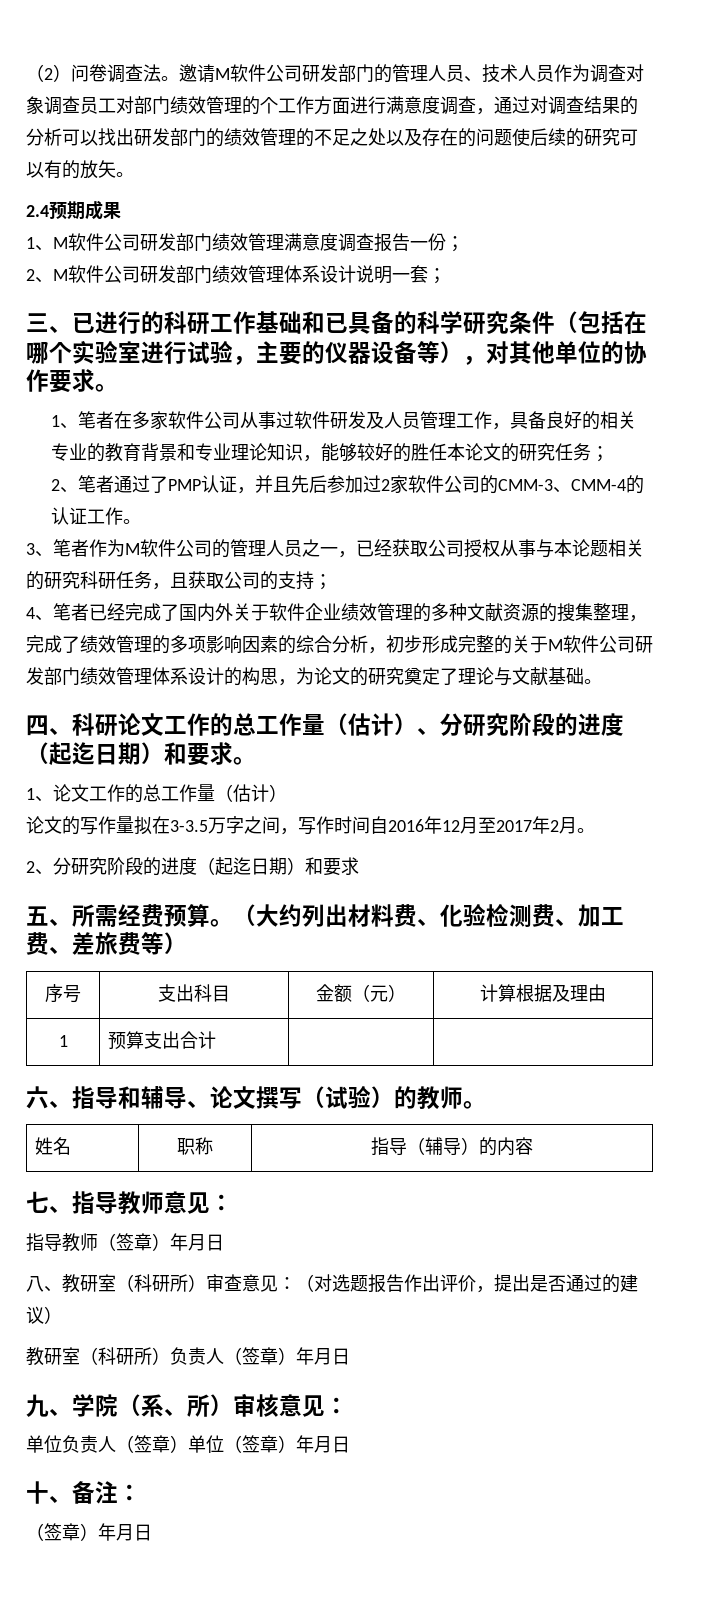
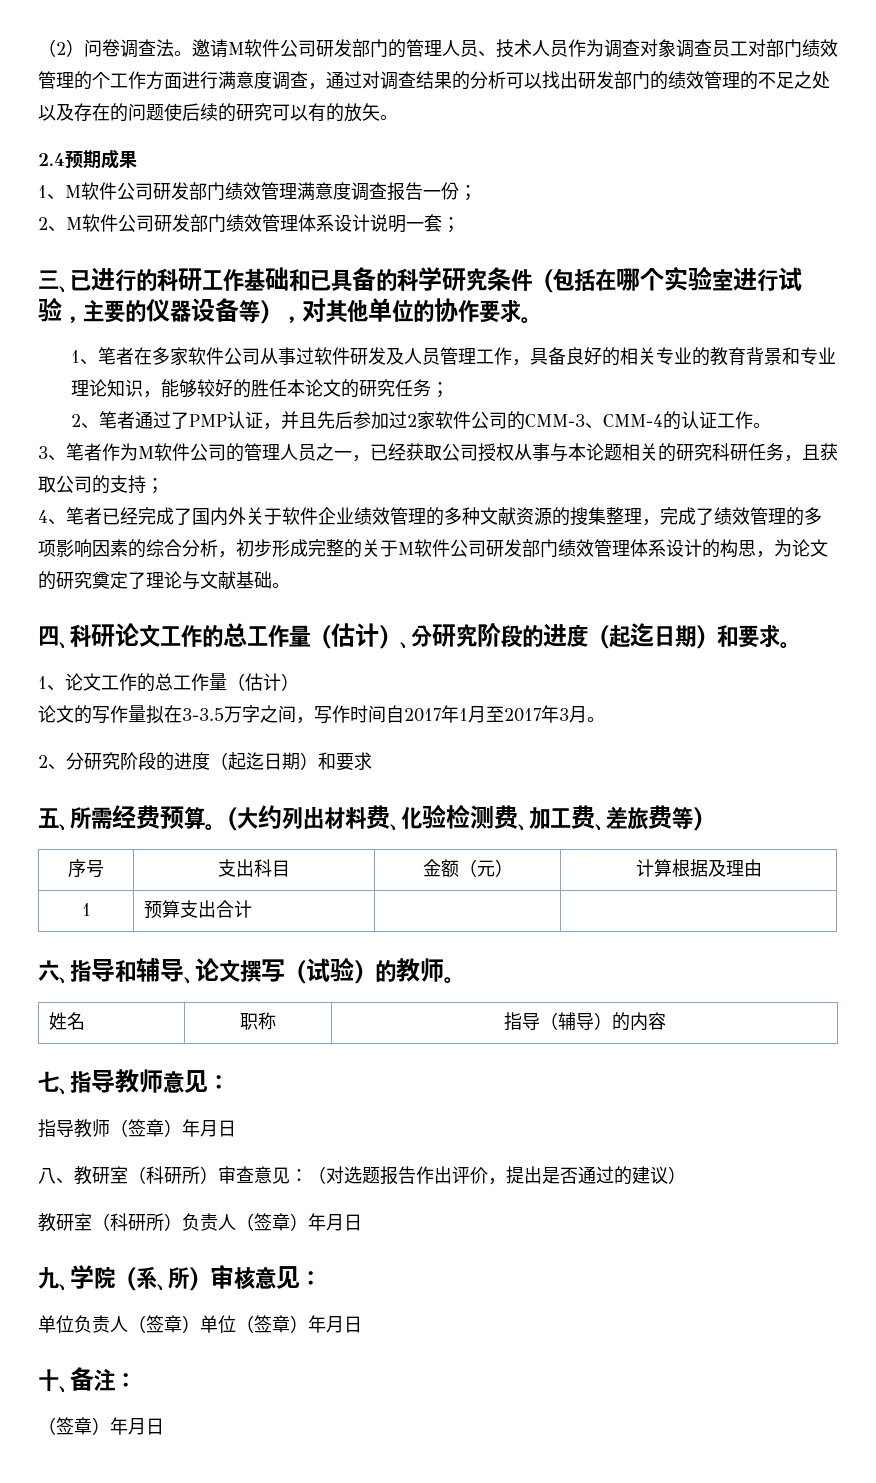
- 论文的写作量拟在3-3.5万字之间，写作时间自2016年12月至2017年2月。
+ 论文的写作量拟在3-3.5万字之间，写作时间自2017年1月至2017年3月。

